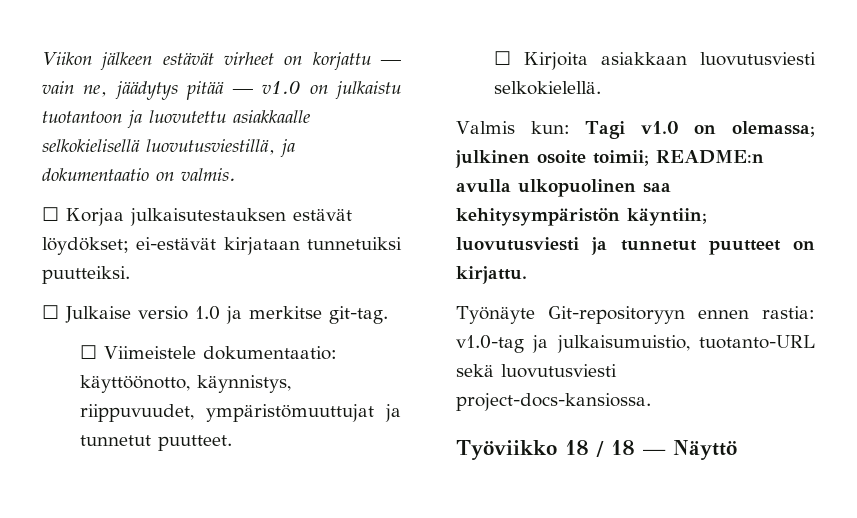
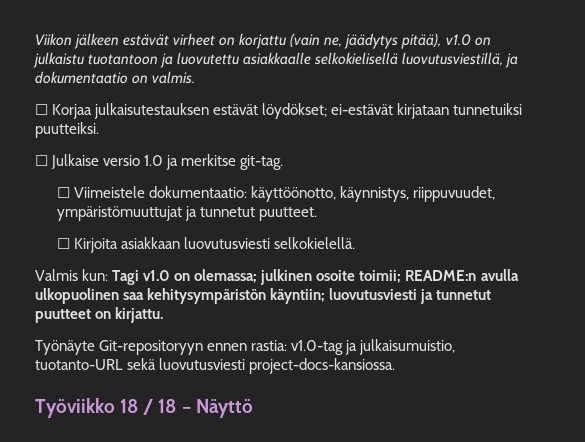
- Viikon jälkeen estävät virheet on korjattu — vain ne, jäädytys pitää — v1.0 on julkaistu tuotantoon ja luovutettu asiakkaalle selkokielisellä luovutusviestillä, ja dokumentaatio on valmis.
+ Viikon jälkeen estävät virheet on korjattu (vain ne, jäädytys pitää), v1.0 on julkaistu tuotantoon ja luovutettu asiakkaalle selkokielisellä luovutusviestillä, ja dokumentaatio on valmis.
- Työviikko 18 / 18 — Näyttö
+ Työviikko 18 / 18 – Näyttö

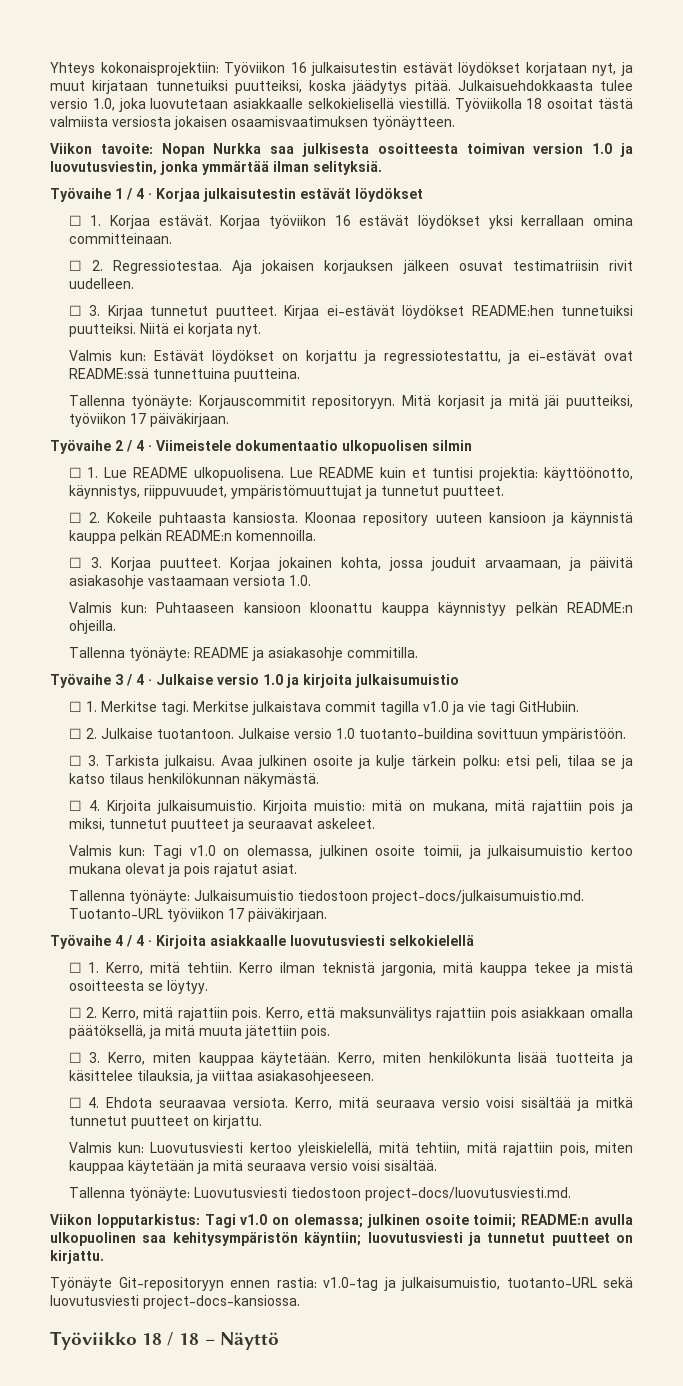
- Viikon jälkeen estävät virheet on korjattu (vain ne, jäädytys pitää), v1.0 on julkaistu tuotantoon ja luovutettu asiakkaalle selkokielisellä luovutusviestillä, ja dokumentaatio on valmis.
- ☐ Korjaa julkaisutestauksen estävät löydökset; ei-estävät kirjataan tunnetuiksi puutteiksi.
- ☐ Julkaise versio 1.0 ja merkitse git-tag.
- ☐ Viimeistele dokumentaatio: käyttöönotto, käynnistys, riippuvuudet, ympäristömuuttujat ja tunnetut puutteet.
+ Yhteys kokonaisprojektiin: Työviikon 16 julkaisutestin estävät löydökset korjataan nyt, ja muut kirjataan tunnetuiksi puutteiksi, koska jäädytys pitää. Julkaisuehdokkaasta tulee versio 1.0, joka luovutetaan asiakkaalle selkokielisellä viestillä. Työviikolla 18 osoitat tästä valmiista versiosta jokaisen osaamisvaatimuksen työnäytteen.
+ Viikon tavoite: Nopan Nurkka saa julkisesta osoitteesta toimivan version 1.0 ja luovutusviestin, jonka ymmärtää ilman selityksiä.
+ Työvaihe 1 / 4 · Korjaa julkaisutestin estävät löydökset
+ ☐ 1. Korjaa estävät. Korjaa työviikon 16 estävät löydökset yksi kerrallaan omina committeinaan.
+ ☐ 2. Regressiotestaa. Aja jokaisen korjauksen jälkeen osuvat testimatriisin rivit uudelleen.
+ ☐ 3. Kirjaa tunnetut puutteet. Kirjaa ei-estävät löydökset README:hen tunnetuiksi puutteiksi. Niitä ei korjata nyt.
+ Valmis kun: Estävät löydökset on korjattu ja regressiotestattu, ja ei-estävät ovat README:ssä tunnettuina puutteina.
+ Tallenna työnäyte: Korjauscommitit repositoryyn. Mitä korjasit ja mitä jäi puutteiksi, työviikon 17 päiväkirjaan.
+ Työvaihe 2 / 4 · Viimeistele dokumentaatio ulkopuolisen silmin
+ ☐ 1. Lue README ulkopuolisena. Lue README kuin et tuntisi projektia: käyttöönotto, käynnistys, riippuvuudet, ympäristömuuttujat ja tunnetut puutteet.
- ☐ Kirjoita asiakkaan luovutusviesti selkokielellä.
- Valmis kun: Tagi v1.0 on olemassa; julkinen osoite toimii; README:n avulla ulkopuolinen saa kehitysympäristön käyntiin; luovutusviesti ja tunnetut puutteet on kirjattu.
+ ☐ 2. Kokeile puhtaasta kansiosta. Kloonaa repository uuteen kansioon ja käynnistä kauppa pelkän README:n komennoilla.
+ ☐ 3. Korjaa puutteet. Korjaa jokainen kohta, jossa jouduit arvaamaan, ja päivitä asiakasohje vastaamaan versiota 1.0.
+ Valmis kun: Puhtaaseen kansioon kloonattu kauppa käynnistyy pelkän README:n ohjeilla.
+ Tallenna työnäyte: README ja asiakasohje commitilla.
+ Työvaihe 3 / 4 · Julkaise versio 1.0 ja kirjoita julkaisumuistio
+ ☐ 1. Merkitse tagi. Merkitse julkaistava commit tagilla v1.0 ja vie tagi GitHubiin.
+ ☐ 2. Julkaise tuotantoon. Julkaise versio 1.0 tuotanto-buildina sovittuun ympäristöön.
+ ☐ 3. Tarkista julkaisu. Avaa julkinen osoite ja kulje tärkein polku: etsi peli, tilaa se ja katso tilaus henkilökunnan näkymästä.
+ ☐ 4. Kirjoita julkaisumuistio. Kirjoita muistio: mitä on mukana, mitä rajattiin pois ja miksi, tunnetut puutteet ja seuraavat askeleet.
+ Valmis kun: Tagi v1.0 on olemassa, julkinen osoite toimii, ja julkaisumuistio kertoo mukana olevat ja pois rajatut asiat.
+ Tallenna työnäyte: Julkaisumuistio tiedostoon project-docs/julkaisumuistio.md. Tuotanto-URL työviikon 17 päiväkirjaan.
+ Työvaihe 4 / 4 · Kirjoita asiakkaalle luovutusviesti selkokielellä
+ ☐ 1. Kerro, mitä tehtiin. Kerro ilman teknistä jargonia, mitä kauppa tekee ja mistä osoitteesta se löytyy.
+ ☐ 2. Kerro, mitä rajattiin pois. Kerro, että maksunvälitys rajattiin pois asiakkaan omalla päätöksellä, ja mitä muuta jätettiin pois.
+ ☐ 3. Kerro, miten kauppaa käytetään. Kerro, miten henkilökunta lisää tuotteita ja käsittelee tilauksia, ja viittaa asiakasohjeeseen.
+ ☐ 4. Ehdota seuraavaa versiota. Kerro, mitä seuraava versio voisi sisältää ja mitkä tunnetut puutteet on kirjattu.
+ Valmis kun: Luovutusviesti kertoo yleiskielellä, mitä tehtiin, mitä rajattiin pois, miten kauppaa käytetään ja mitä seuraava versio voisi sisältää.
+ Tallenna työnäyte: Luovutusviesti tiedostoon project-docs/luovutusviesti.md.
+ Viikon lopputarkistus: Tagi v1.0 on olemassa; julkinen osoite toimii; README:n avulla ulkopuolinen saa kehitysympäristön käyntiin; luovutusviesti ja tunnetut puutteet on kirjattu.

